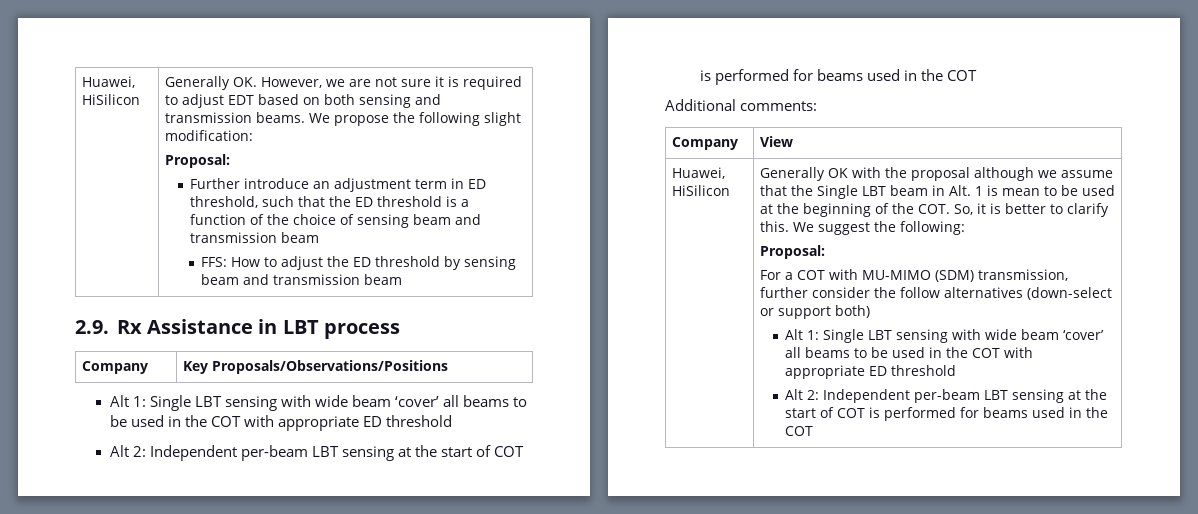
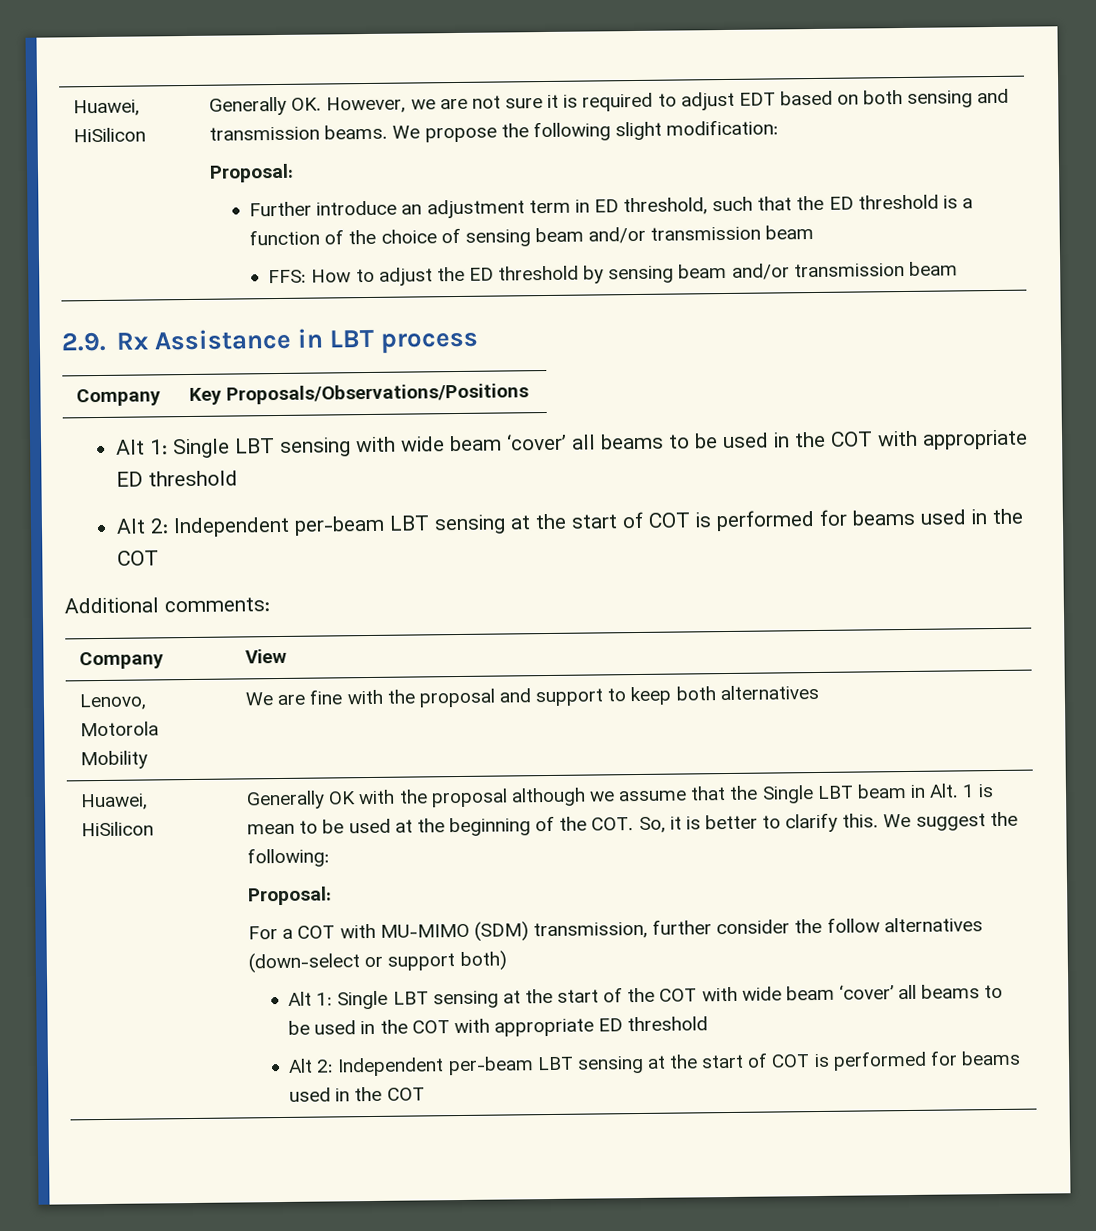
- Further introduce an adjustment term in ED threshold, such that the ED threshold is a function of the choice of sensing beam and transmission beam
+ Further introduce an adjustment term in ED threshold, such that the ED threshold is a function of the choice of sensing beam and/or transmission beam
- FFS: How to adjust the ED threshold by sensing beam and transmission beam
+ FFS: How to adjust the ED threshold by sensing beam and/or transmission beam
+ Lenovo, Motorola Mobility | We are fine with the proposal and support to keep both alternatives
  For a COT with MU-MIMO (SDM) transmission, further consider the follow alternatives (down-select or support both)
- Alt 1: Single LBT sensing with wide beam ‘cover’ all beams to be used in the COT with appropriate ED threshold
+ Alt 1: Single LBT sensing at the start of the COT with wide beam ‘cover’ all beams to be used in the COT with appropriate ED threshold

